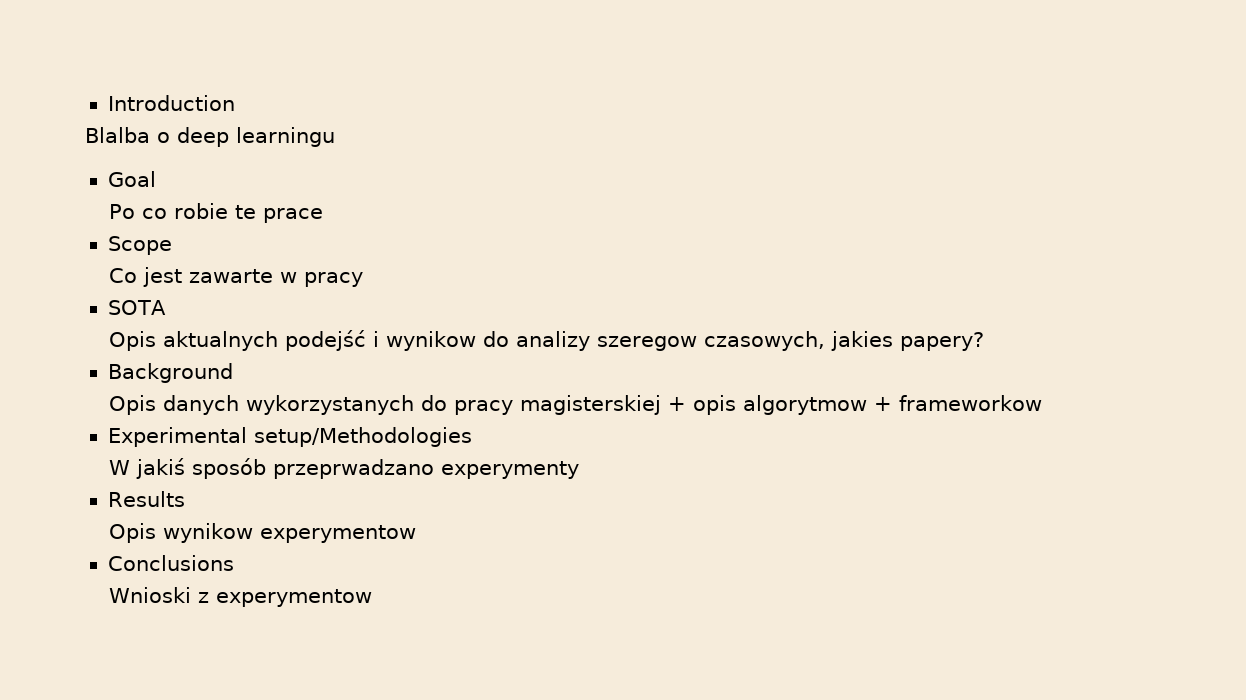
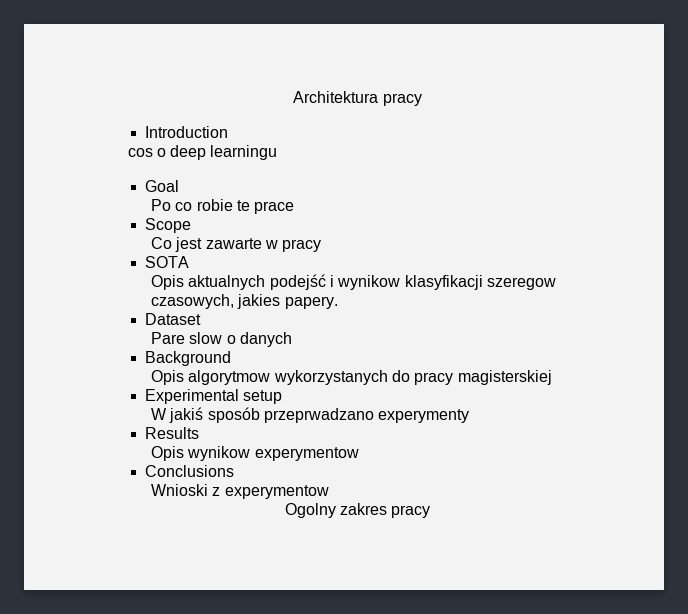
+ Architektura pracy
- Blalba o deep learningu
+ cos o deep learningu
- Opis aktualnych podejść i wynikow do analizy szeregow czasowych, jakies papery?
+ Opis aktualnych podejść i wynikow klasyfikacji szeregow czasowych, jakies papery.
+ Dataset
+ Pare slow o danych
- Opis danych wykorzystanych do pracy magisterskiej + opis algorytmow + frameworkow
+ Opis algorytmow wykorzystanych do pracy magisterskiej
- Experimental setup/Methodologies
+ Experimental setup
+ Ogolny zakres pracy

